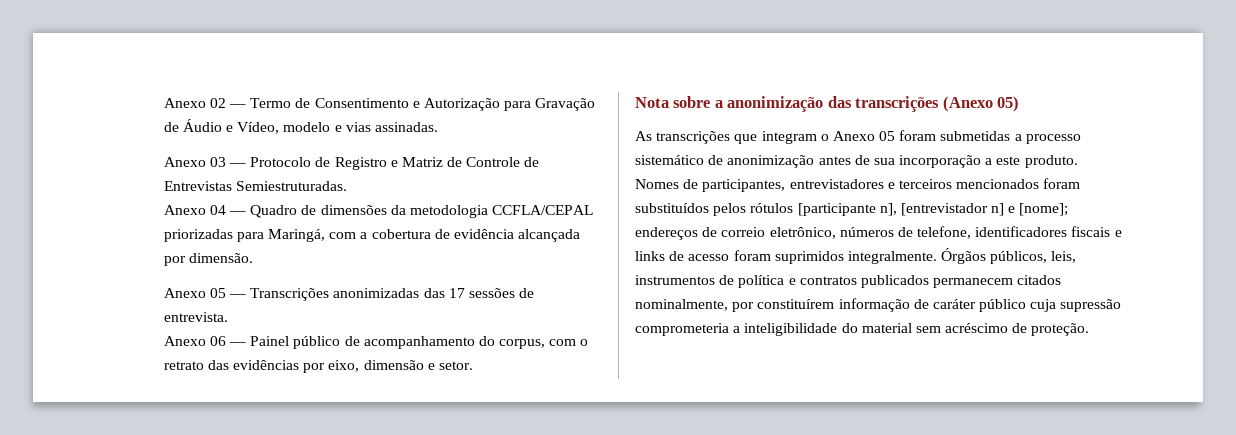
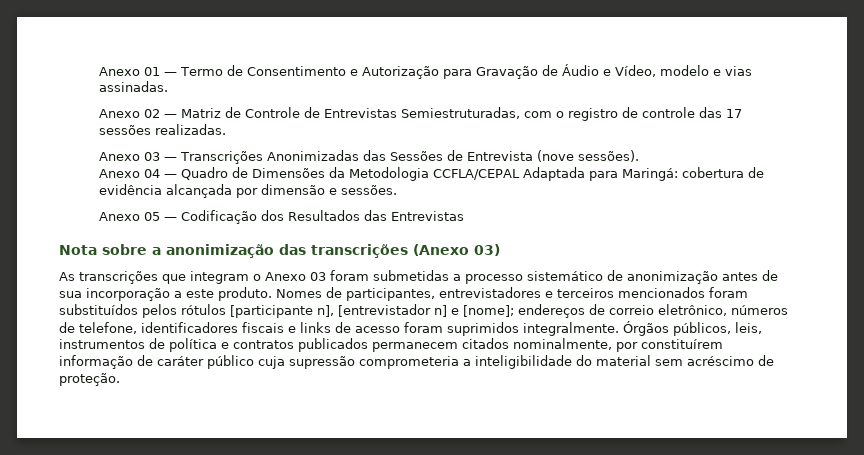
- Anexo 02 — Termo de Consentimento e Autorização para Gravação de Áudio e Vídeo, modelo e vias assinadas.
+ Anexo 01 — Termo de Consentimento e Autorização para Gravação de Áudio e Vídeo, modelo e vias assinadas.
- Anexo 03 — Protocolo de Registro e Matriz de Controle de Entrevistas Semiestruturadas.
+ Anexo 02 — Matriz de Controle de Entrevistas Semiestruturadas, com o registro de controle das 17 sessões realizadas.
+ Anexo 03 — Transcrições Anonimizadas das Sessões de Entrevista (nove sessões).
- Anexo 04 — Quadro de dimensões da metodologia CCFLA/CEPAL priorizadas para Maringá, com a cobertura de evidência alcançada por dimensão.
+ Anexo 04 — Quadro de Dimensões da Metodologia CCFLA/CEPAL Adaptada para Maringá: cobertura de evidência alcançada por dimensão e sessões.
- Anexo 05 — Transcrições anonimizadas das 17 sessões de entrevista.
- Anexo 06 — Painel público de acompanhamento do corpus, com o retrato das evidências por eixo, dimensão e setor.
+ Anexo 05 — Codificação dos Resultados das Entrevistas
- Nota sobre a anonimização das transcrições (Anexo 05)
+ Nota sobre a anonimização das transcrições (Anexo 03)
- As transcrições que integram o Anexo 05 foram submetidas a processo sistemático de anonimização antes de sua incorporação a este produto.
+ As transcrições que integram o Anexo 03 foram submetidas a processo sistemático de anonimização antes de sua incorporação a este produto.

